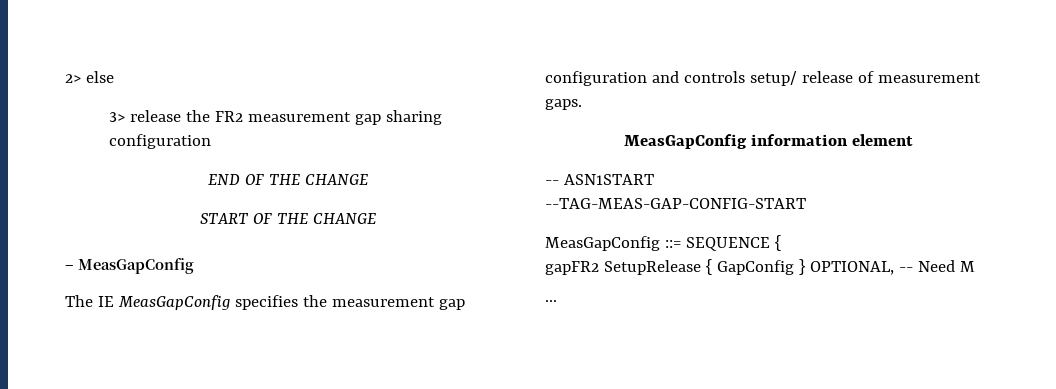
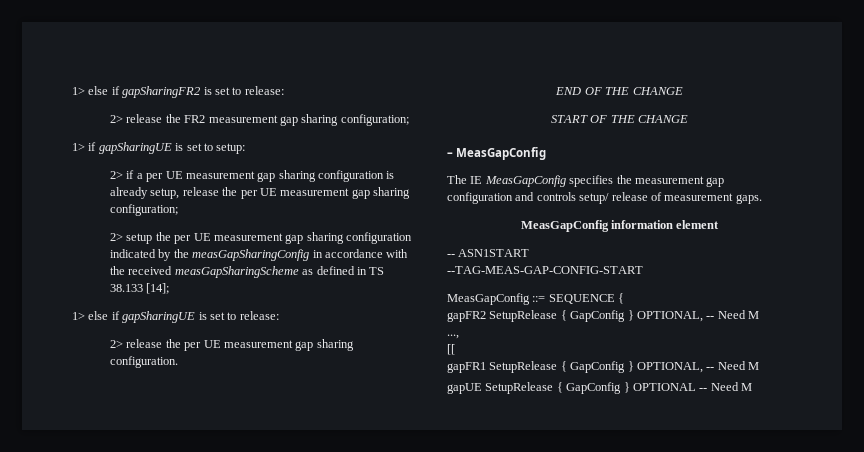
- 2> else
- 3> release the FR2 measurement gap sharing configuration
+ 1> else if gapSharingFR2 is set to release:
+ 2> release the FR2 measurement gap sharing configuration;
+ 1> if gapSharingUE is set to setup:
+ 2> if a per UE measurement gap sharing configuration is already setup, release the per UE measurement gap sharing configuration;
+ 2> setup the per UE measurement gap sharing configuration indicated by the measGapSharingConfig in accordance with the received measGapSharingScheme as defined in TS 38.133 [14];
+ 1> else if gapSharingUE is set to release:
+ 2> release the per UE measurement gap sharing configuration.
- ...
+ ...,
+ [[
+ gapFR1 SetupRelease { GapConfig } OPTIONAL, -- Need M
+ gapUE SetupRelease { GapConfig } OPTIONAL -- Need M

